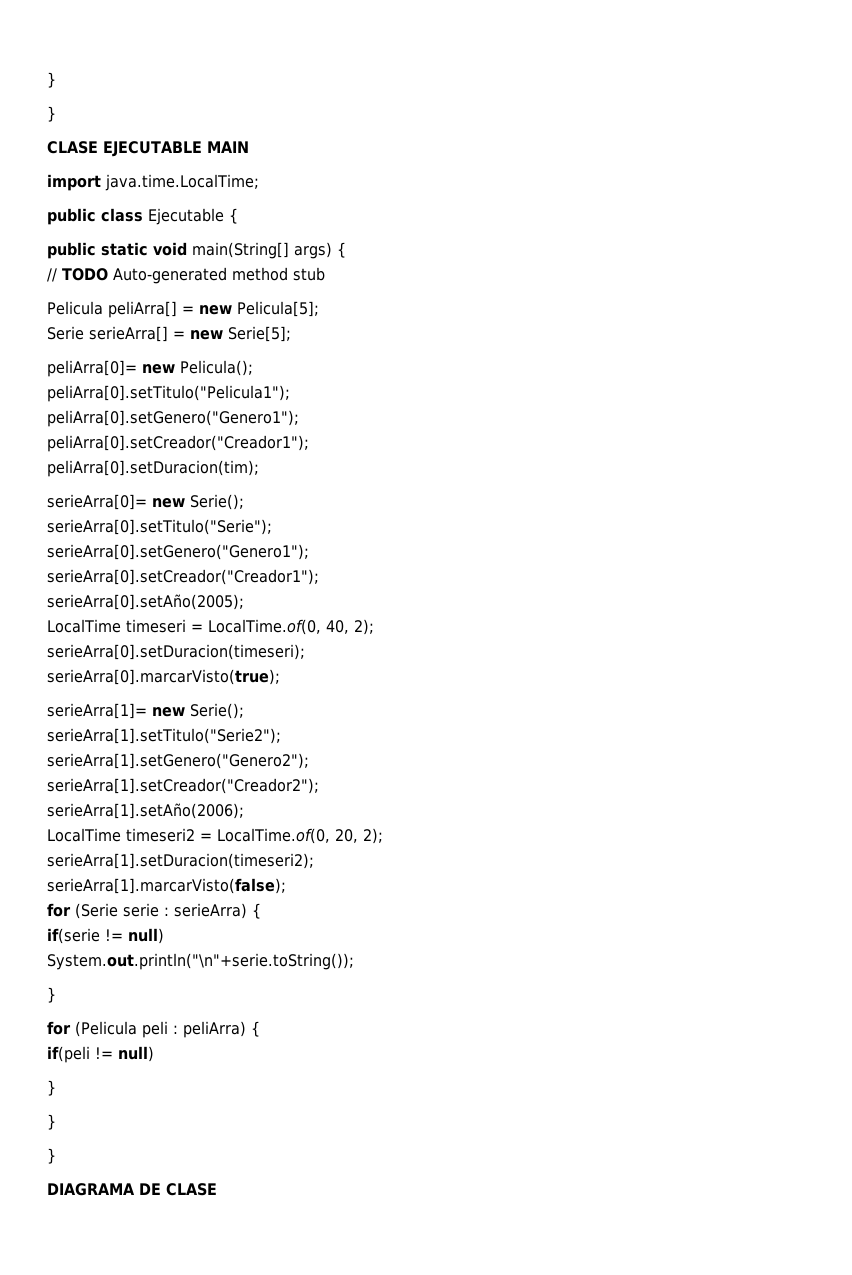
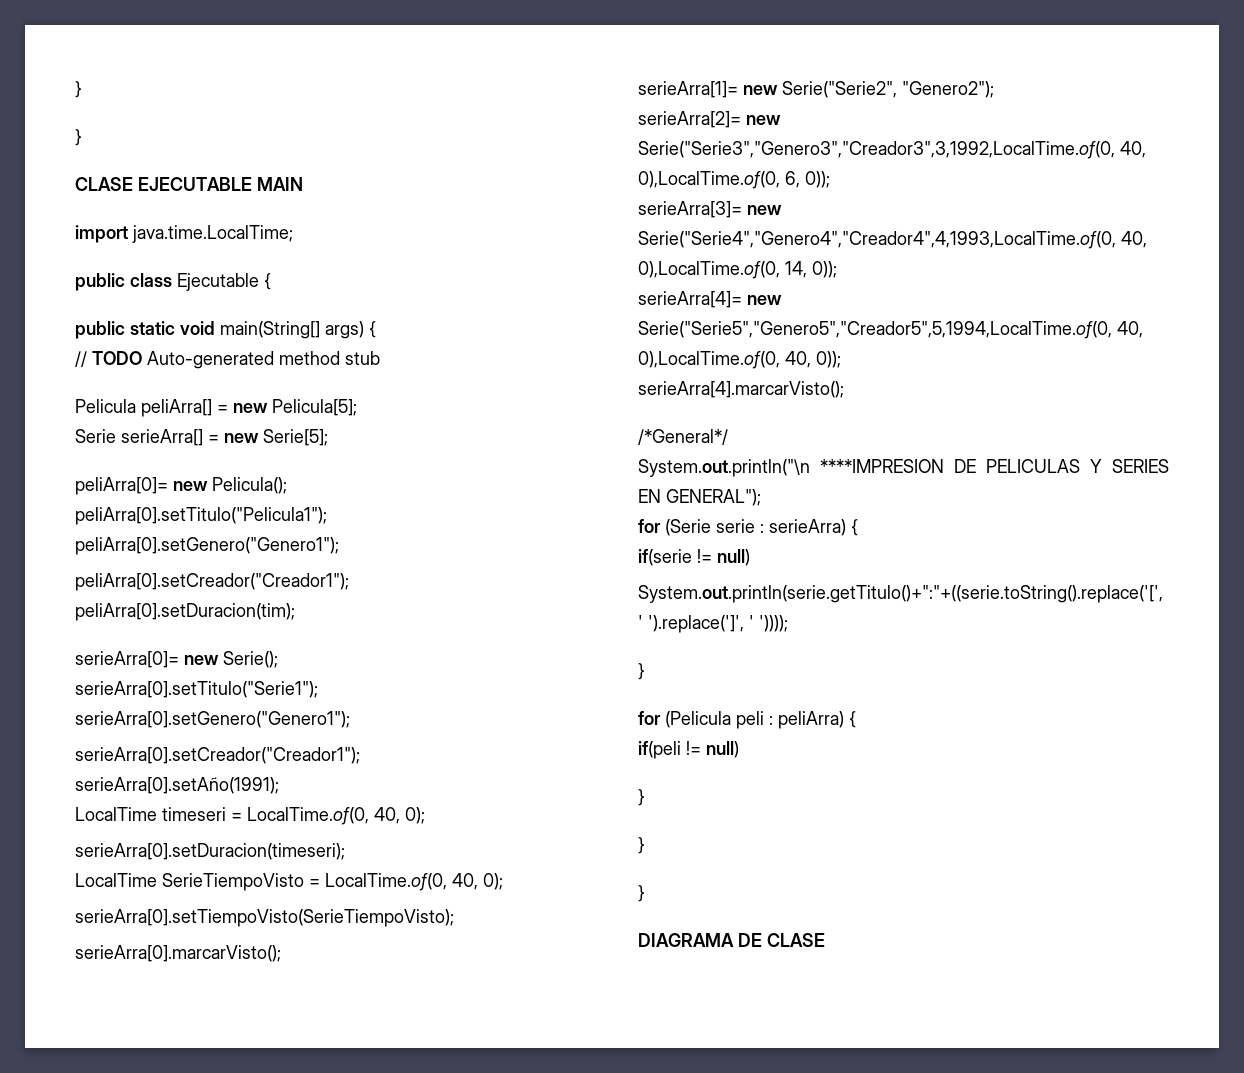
- serieArra[0].setTitulo("Serie");
+ serieArra[0].setTitulo("Serie1");
- serieArra[0].setAño(2005);
+ serieArra[0].setAño(1991);
- LocalTime timeseri = LocalTime.of(0, 40, 2);
+ LocalTime timeseri = LocalTime.of(0, 40, 0);
- serieArra[0].marcarVisto(true);
- serieArra[1]= new Serie();
- serieArra[1].setTitulo("Serie2");
- serieArra[1].setGenero("Genero2");
- serieArra[1].setCreador("Creador2");
- serieArra[1].setAño(2006);
- LocalTime timeseri2 = LocalTime.of(0, 20, 2);
- serieArra[1].setDuracion(timeseri2);
- serieArra[1].marcarVisto(false);
+ LocalTime SerieTiempoVisto = LocalTime.of(0, 40, 0);
+ serieArra[0].setTiempoVisto(SerieTiempoVisto);
+ serieArra[0].marcarVisto();
+ serieArra[1]= new Serie("Serie2", "Genero2");
+ serieArra[2]= new Serie("Serie3","Genero3","Creador3",3,1992,LocalTime.of(0, 40, 0),LocalTime.of(0, 6, 0));
+ serieArra[3]= new Serie("Serie4","Genero4","Creador4",4,1993,LocalTime.of(0, 40, 0),LocalTime.of(0, 14, 0));
+ serieArra[4]= new Serie("Serie5","Genero5","Creador5",5,1994,LocalTime.of(0, 40, 0),LocalTime.of(0, 40, 0));
+ serieArra[4].marcarVisto();
+ /*General*/
+ System.out.println("\n ****IMPRESION DE PELICULAS Y SERIES EN GENERAL");
- System.out.println("\n"+serie.toString());
+ System.out.println(serie.getTitulo()+":"+((serie.toString().replace('[', ' ').replace(']', ' '))));

